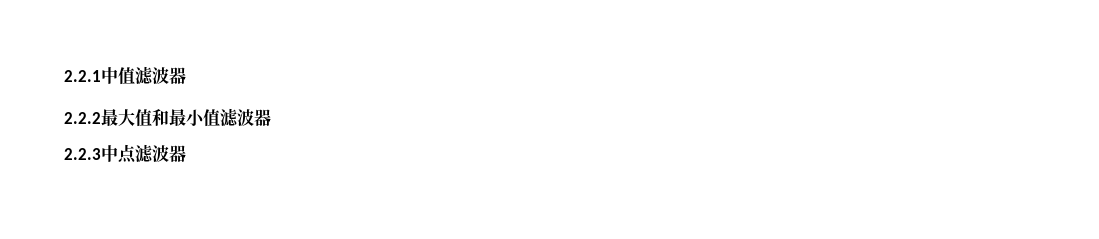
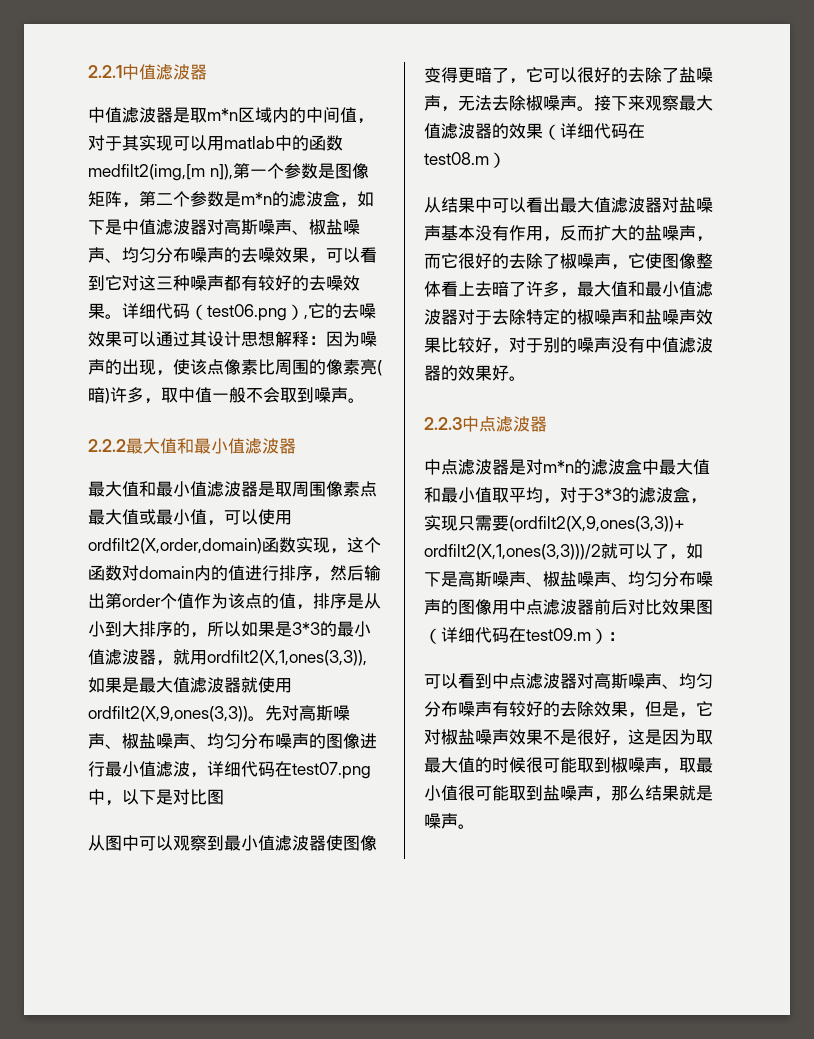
+ 中值滤波器是取m*n区域内的中间值，对于其实现可以用matlab中的函数medfilt2(img,[m n]),第一个参数是图像矩阵，第二个参数是m*n的滤波盒，如下是中值滤波器对高斯噪声、椒盐噪声、均匀分布噪声的去噪效果，可以看到它对这三种噪声都有较好的去噪效果。详细代码（test06.png）,它的去噪效果可以通过其设计思想解释：因为噪声的出现，使该点像素比周围的像素亮(暗)许多，取中值一般不会取到噪声。
+ 最大值和最小值滤波器是取周围像素点最大值或最小值，可以使用ordfilt2(X,order,domain)函数实现，这个函数对domain内的值进行排序，然后输出第order个值作为该点的值，排序是从小到大排序的，所以如果是3*3的最小值滤波器，就用ordfilt2(X,1,ones(3,3)),如果是最大值滤波器就使用ordfilt2(X,9,ones(3,3))。先对高斯噪声、椒盐噪声、均匀分布噪声的图像进行最小值滤波，详细代码在test07.png中，以下是对比图
+ 从图中可以观察到最小值滤波器使图像变得更暗了，它可以很好的去除了盐噪声，无法去除椒噪声。接下来观察最大值滤波器的效果（详细代码在test08.m）
+ 从结果中可以看出最大值滤波器对盐噪声基本没有作用，反而扩大的盐噪声，而它很好的去除了椒噪声，它使图像整体看上去暗了许多，最大值和最小值滤波器对于去除特定的椒噪声和盐噪声效果比较好，对于别的噪声没有中值滤波器的效果好。
  2.2.3中点滤波器
+ 中点滤波器是对m*n的滤波盒中最大值和最小值取平均，对于3*3的滤波盒，实现只需要(ordfilt2(X,9,ones(3,3))+ ordfilt2(X,1,ones(3,3)))/2就可以了，如下是高斯噪声、椒盐噪声、均匀分布噪声的图像用中点滤波器前后对比效果图（详细代码在test09.m）：
+ 可以看到中点滤波器对高斯噪声、均匀分布噪声有较好的去除效果，但是，它对椒盐噪声效果不是很好，这是因为取最大值的时候很可能取到椒噪声，取最小值很可能取到盐噪声，那么结果就是噪声。

